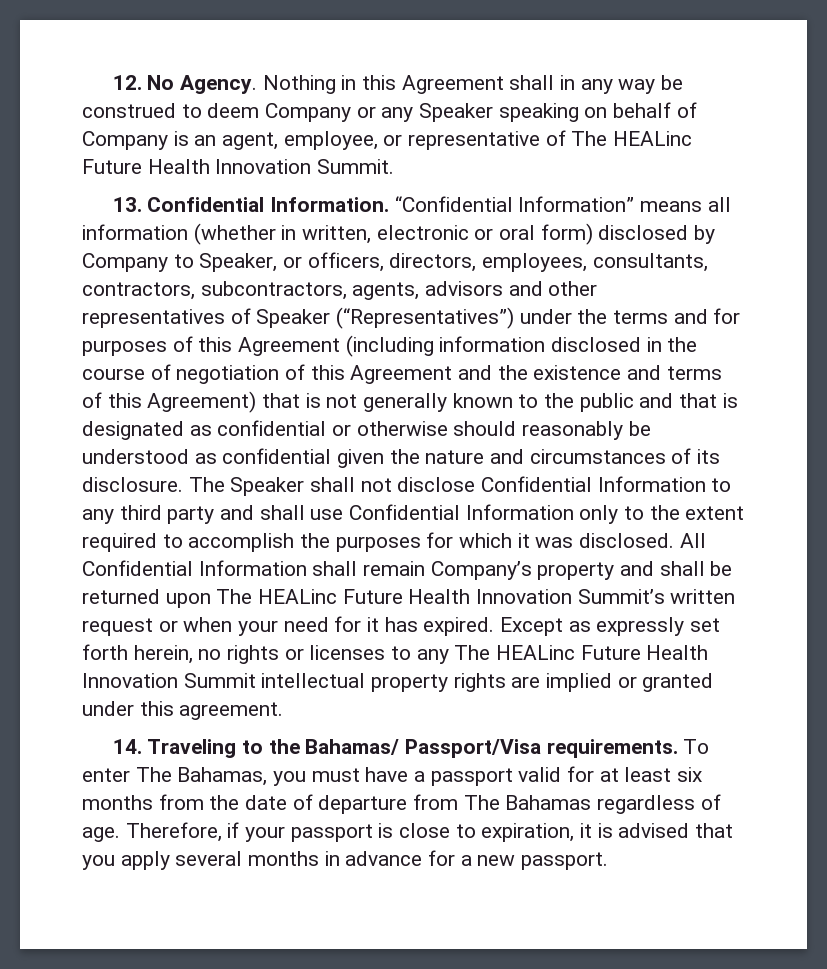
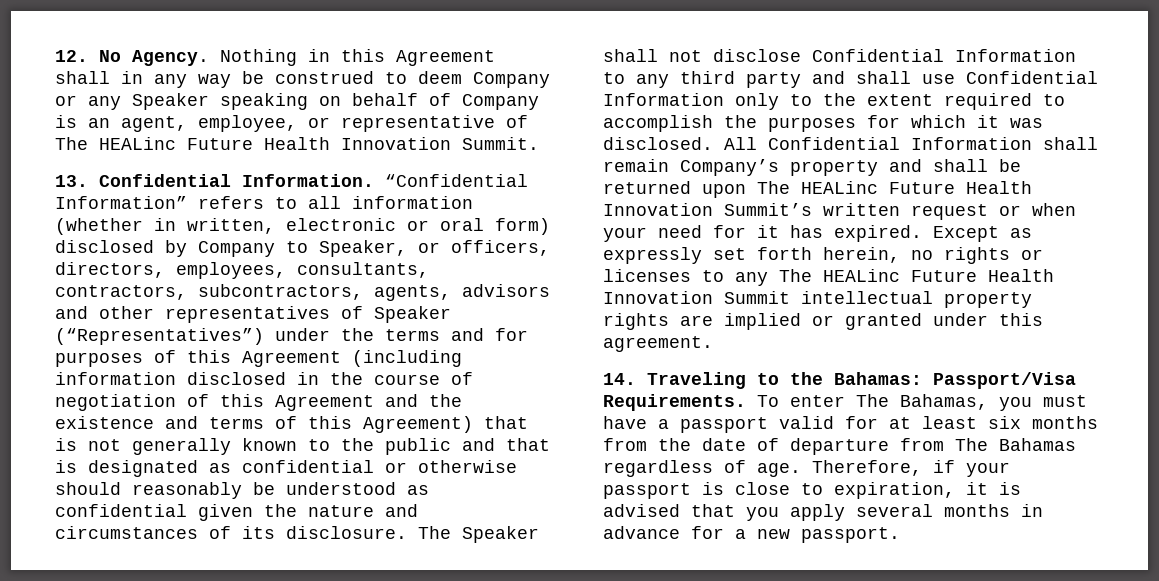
- “Confidential Information” means all information (whether in written, electronic or oral form) disclosed by Company to Speaker, or officers, directors, employees, consultants, contractors, subcontractors, agents, advisors and other representatives of Speaker (“Representatives”) under the terms and for purposes of this Agreement (including information disclosed in the course of negotiation of this Agreement and the existence and terms of this Agreement) that is not generally known to the public and that is designated as confidential or otherwise should reasonably be understood as confidential given the nature and circumstances of its disclosure.
+ “Confidential Information” refers to all information (whether in written, electronic or oral form) disclosed by Company to Speaker, or officers, directors, employees, consultants, contractors, subcontractors, agents, advisors and other representatives of Speaker (“Representatives”) under the terms and for purposes of this Agreement (including information disclosed in the course of negotiation of this Agreement and the existence and terms of this Agreement) that is not generally known to the public and that is designated as confidential or otherwise should reasonably be understood as confidential given the nature and circumstances of its disclosure.
- 14. Traveling to the Bahamas/ Passport/Visa requirements.
+ 14. Traveling to the Bahamas: Passport/Visa Requirements.

